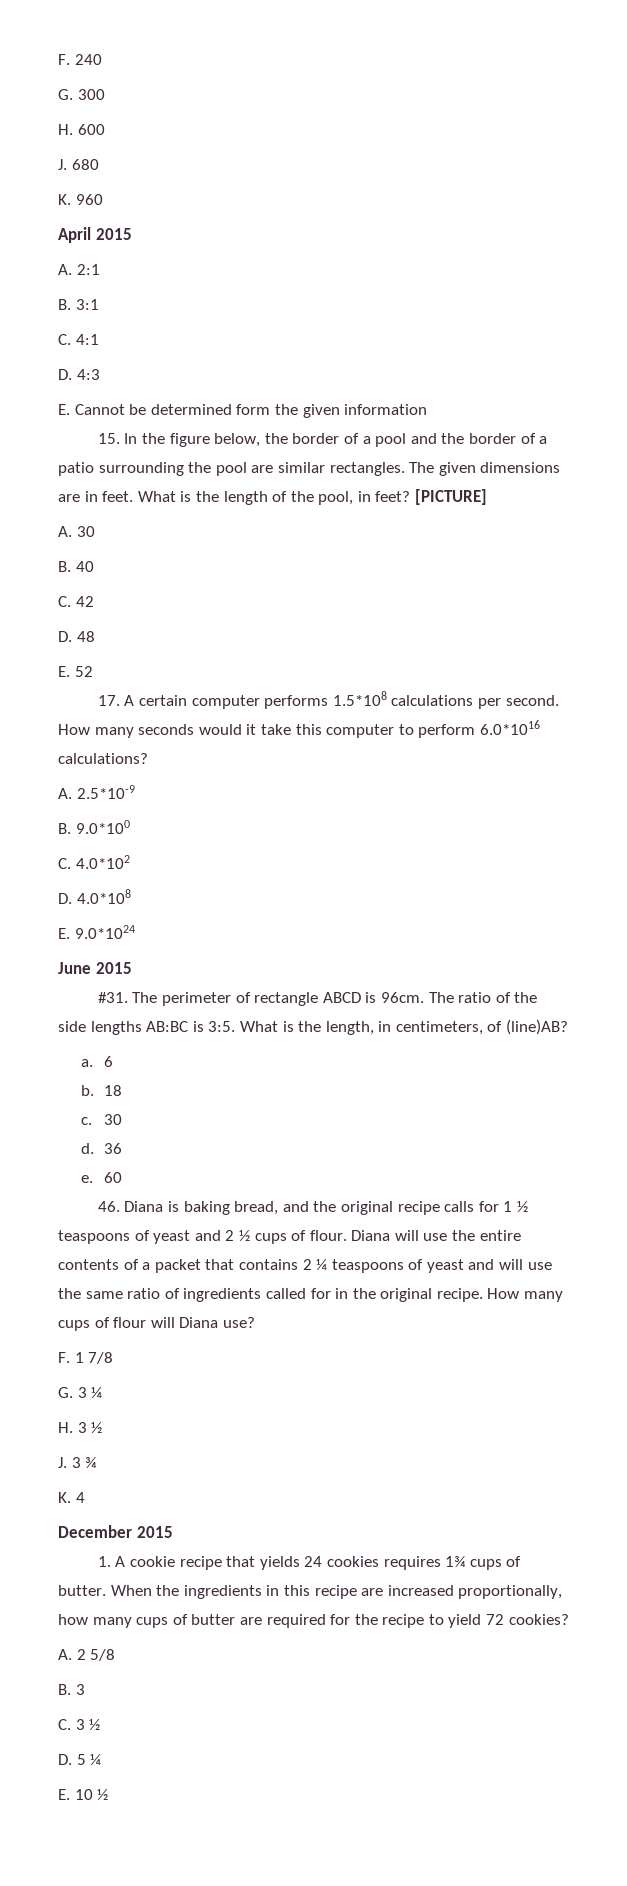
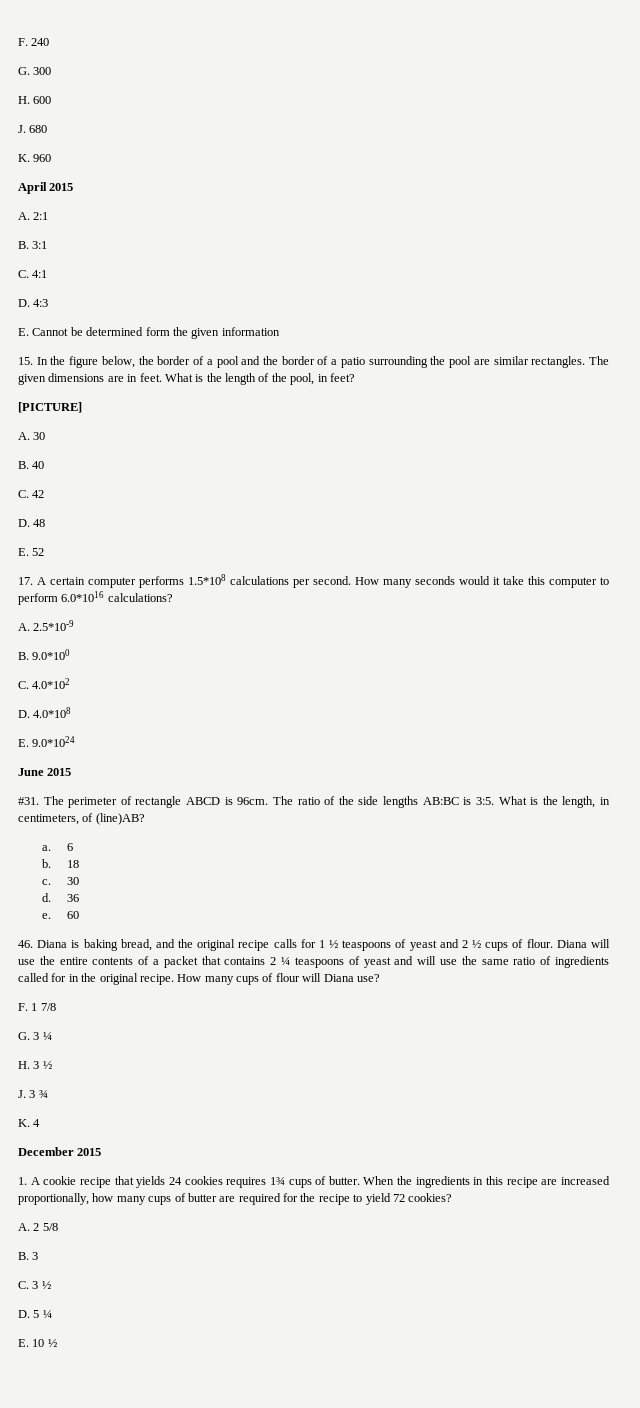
- What is the length of the pool, in feet? [PICTURE]
+ What is the length of the pool, in feet?
+ [PICTURE]

